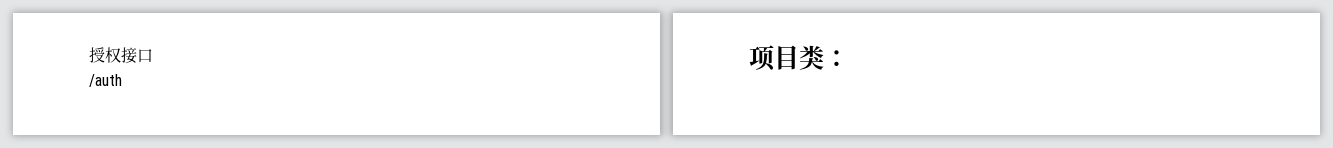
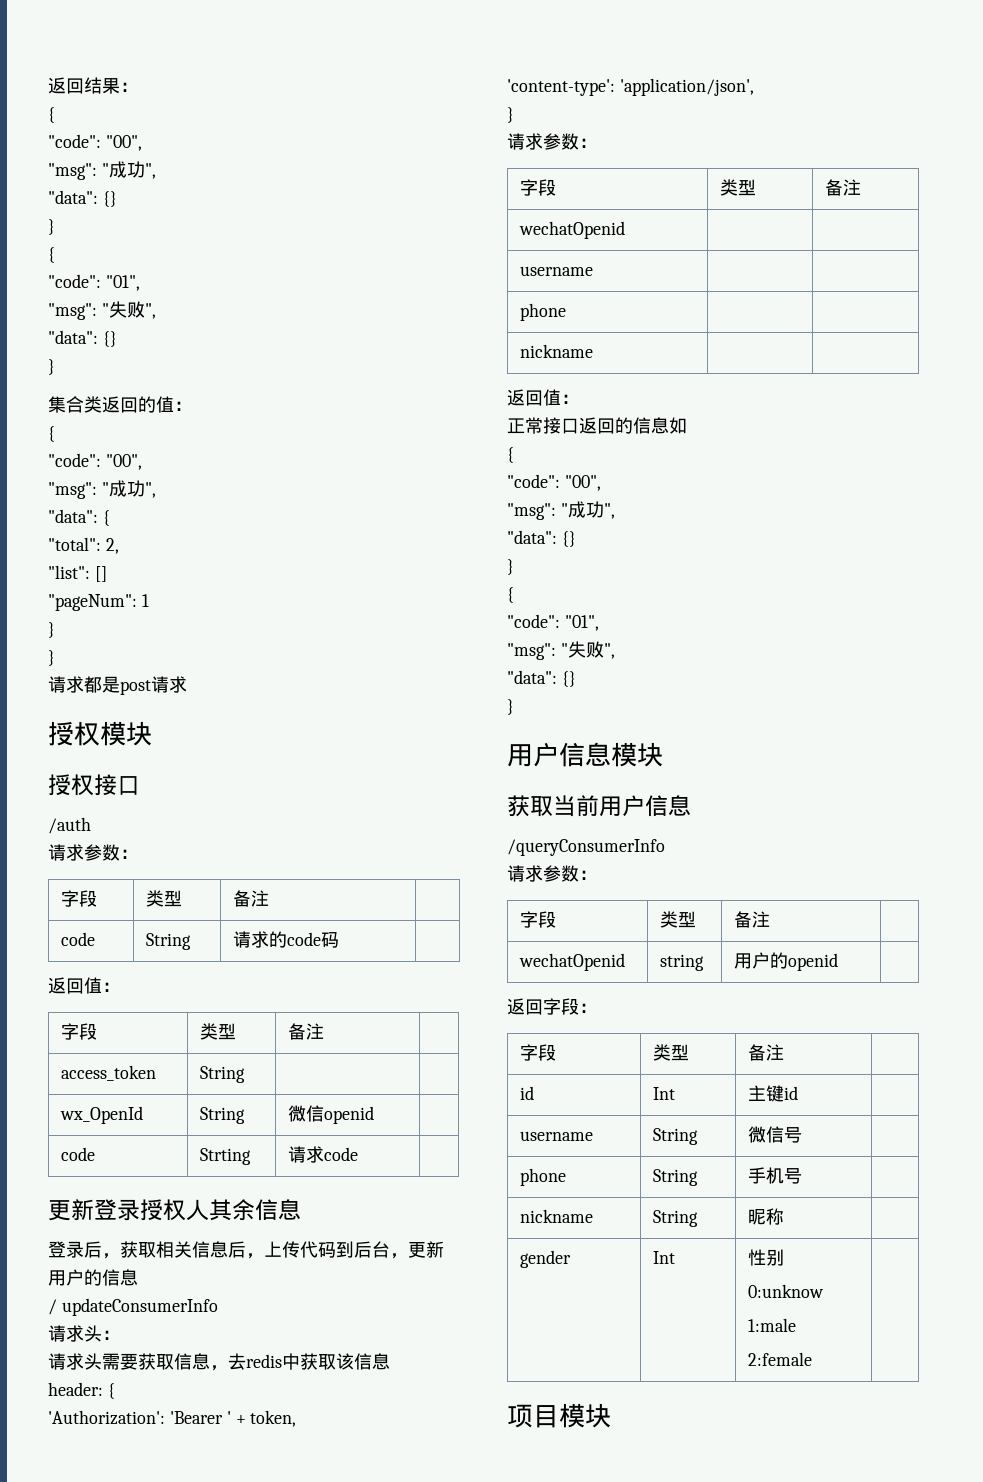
+ 返回结果：
+ {
+ "code": "00",
+ "msg": "成功",
+ "data": {}
+ }
+ {
+ "code": "01",
+ "msg": "失败",
+ "data": {}
+ }
+ 集合类返回的值：
+ {
+ "code": "00",
+ "msg": "成功",
+ "data": {
+ "total": 2,
+ "list": []
+ "pageNum": 1
+ }
+ }
+ 请求都是post请求
+ 授权模块
  授权接口
  /auth
+ 请求参数：
+ 字段 | 类型 | 备注 |
+ code | String | 请求的code码 |
+ 返回值：
+ 字段 | 类型 | 备注 |
+ access_token | String | |
+ wx_OpenId | String | 微信openid |
+ code | Strting | 请求code |
+ 更新登录授权人其余信息
+ 登录后，获取相关信息后，上传代码到后台，更新用户的信息
+ / updateConsumerInfo
+ 请求头：
+ 请求头需要获取信息，去redis中获取该信息
+ header: {
+ 'Authorization': 'Bearer ' + token,
+ 'content-type': 'application/json',
+ }
+ 请求参数：
+ 字段 | 类型 | 备注
+ wechatOpenid | |
+ username | |
+ phone | |
+ nickname | |
+ 返回值：
+ 正常接口返回的信息如
+ {
+ "code": "00",
+ "msg": "成功",
+ "data": {}
+ }
+ {
+ "code": "01",
+ "msg": "失败",
+ "data": {}
+ }
+ 用户信息模块
+ 获取当前用户信息
+ /queryConsumerInfo
+ 请求参数：
+ 字段 | 类型 | 备注 |
+ wechatOpenid | string | 用户的openid |
+ 返回字段：
+ 字段 | 类型 | 备注 |
+ id | Int | 主键id |
+ username | String | 微信号 |
+ phone | String | 手机号 |
+ nickname | String | 昵称 |
+ gender | Int | 性别
+ 0:unknow
+ 1:male
+ 2:female |
- 项目类：
+ 项目模块

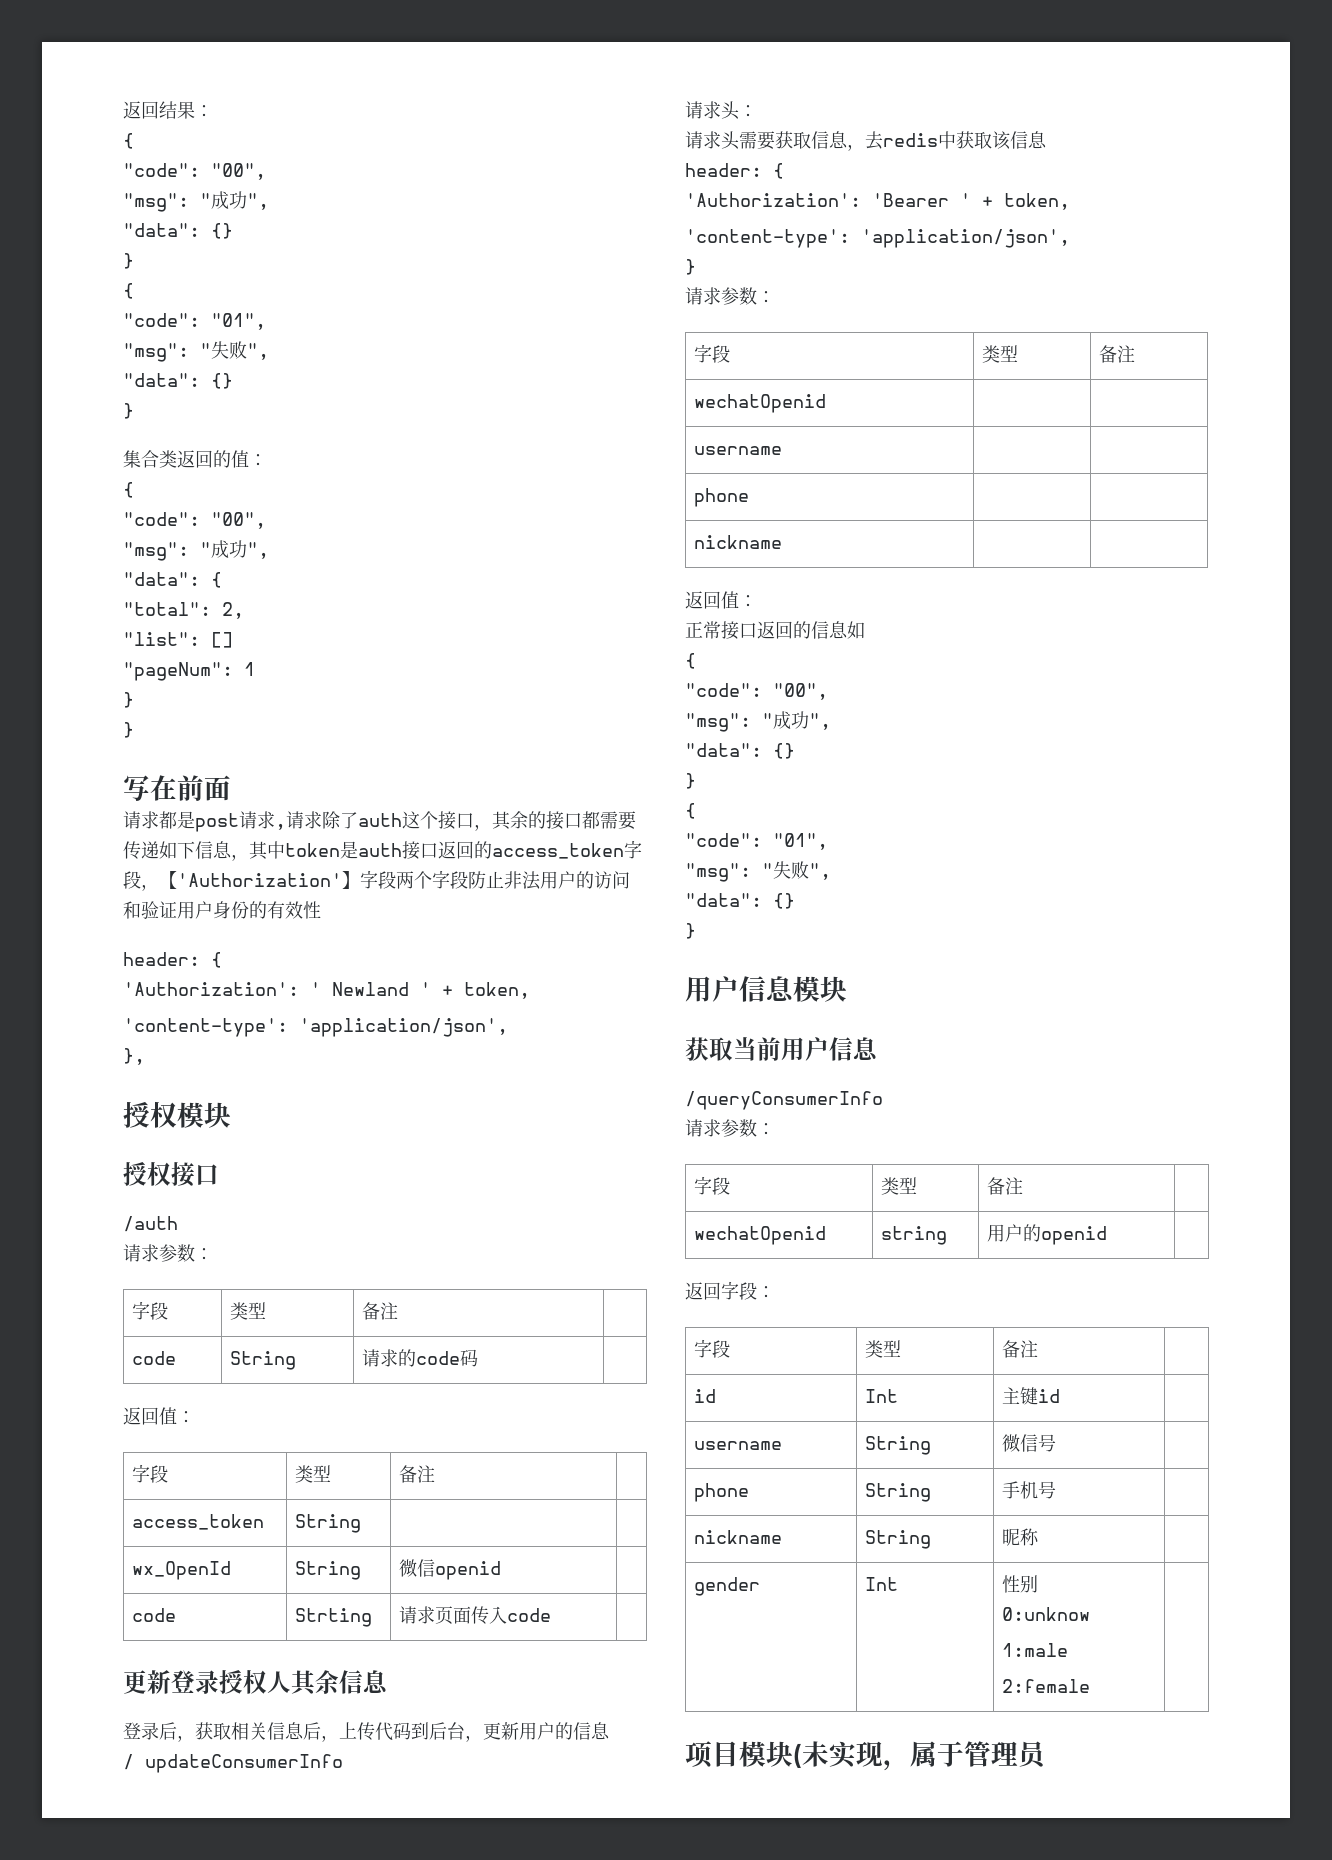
+ 写在前面
- 请求都是post请求
+ 请求都是post请求,请求除了auth这个接口，其余的接口都需要传递如下信息，其中token是auth接口返回的access_token字段，【'Authorization'】字段两个字段防止非法用户的访问和验证用户身份的有效性
+ header: {
+ 'Authorization': ' Newland ' + token,
+ 'content-type': 'application/json',
+ },
- code | Strting | 请求code |
+ code | Strting | 请求页面传入code |
- 项目模块
+ 项目模块(未实现，属于管理员

